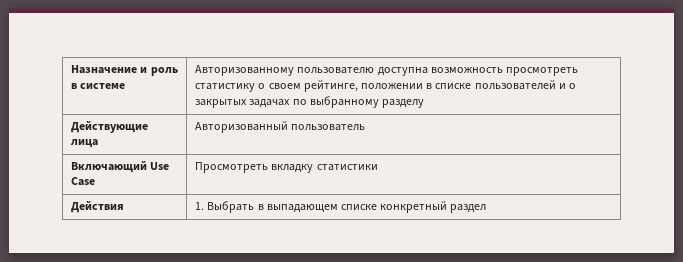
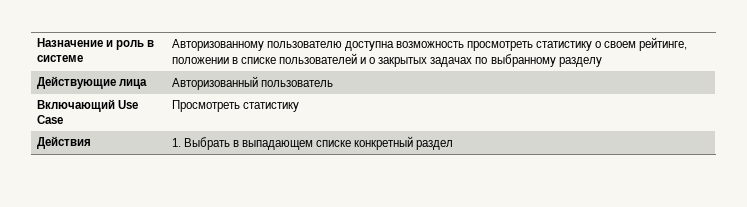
- Включающий Use Case | Просмотреть вкладку статистики
+ Включающий Use Case | Просмотреть статистику

